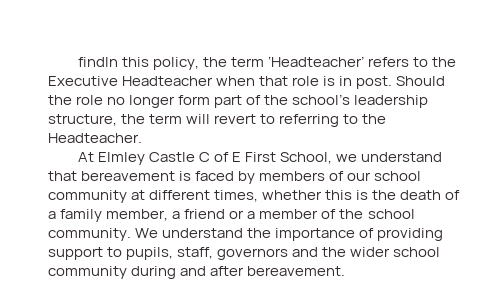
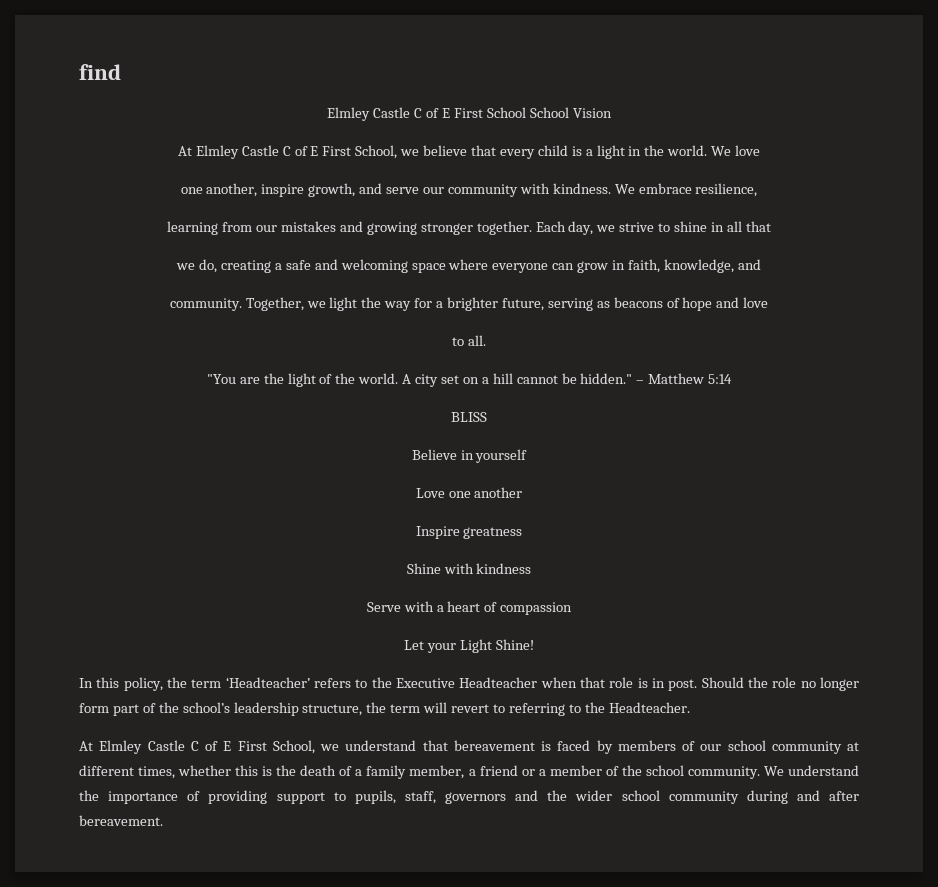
- findIn this policy, the term ‘Headteacher’ refers to the Executive Headteacher when that role is in post.
+ find
+ Elmley Castle C of E First School School Vision
+ At Elmley Castle C of E First School, we believe that every child is a light in the world. We love
+ one another, inspire growth, and serve our community with kindness. We embrace resilience,
+ learning from our mistakes and growing stronger together. Each day, we strive to shine in all that
+ we do, creating a safe and welcoming space where everyone can grow in faith, knowledge, and
+ community. Together, we light the way for a brighter future, serving as beacons of hope and love
+ to all.
+ "You are the light of the world. A city set on a hill cannot be hidden." – Matthew 5:14
+ BLISS
+ Believe in yourself
+ Love one another
+ Inspire greatness
+ Shine with kindness
+ Serve with a heart of compassion
+ Let your Light Shine!
+ In this policy, the term ‘Headteacher’ refers to the Executive Headteacher when that role is in post.

